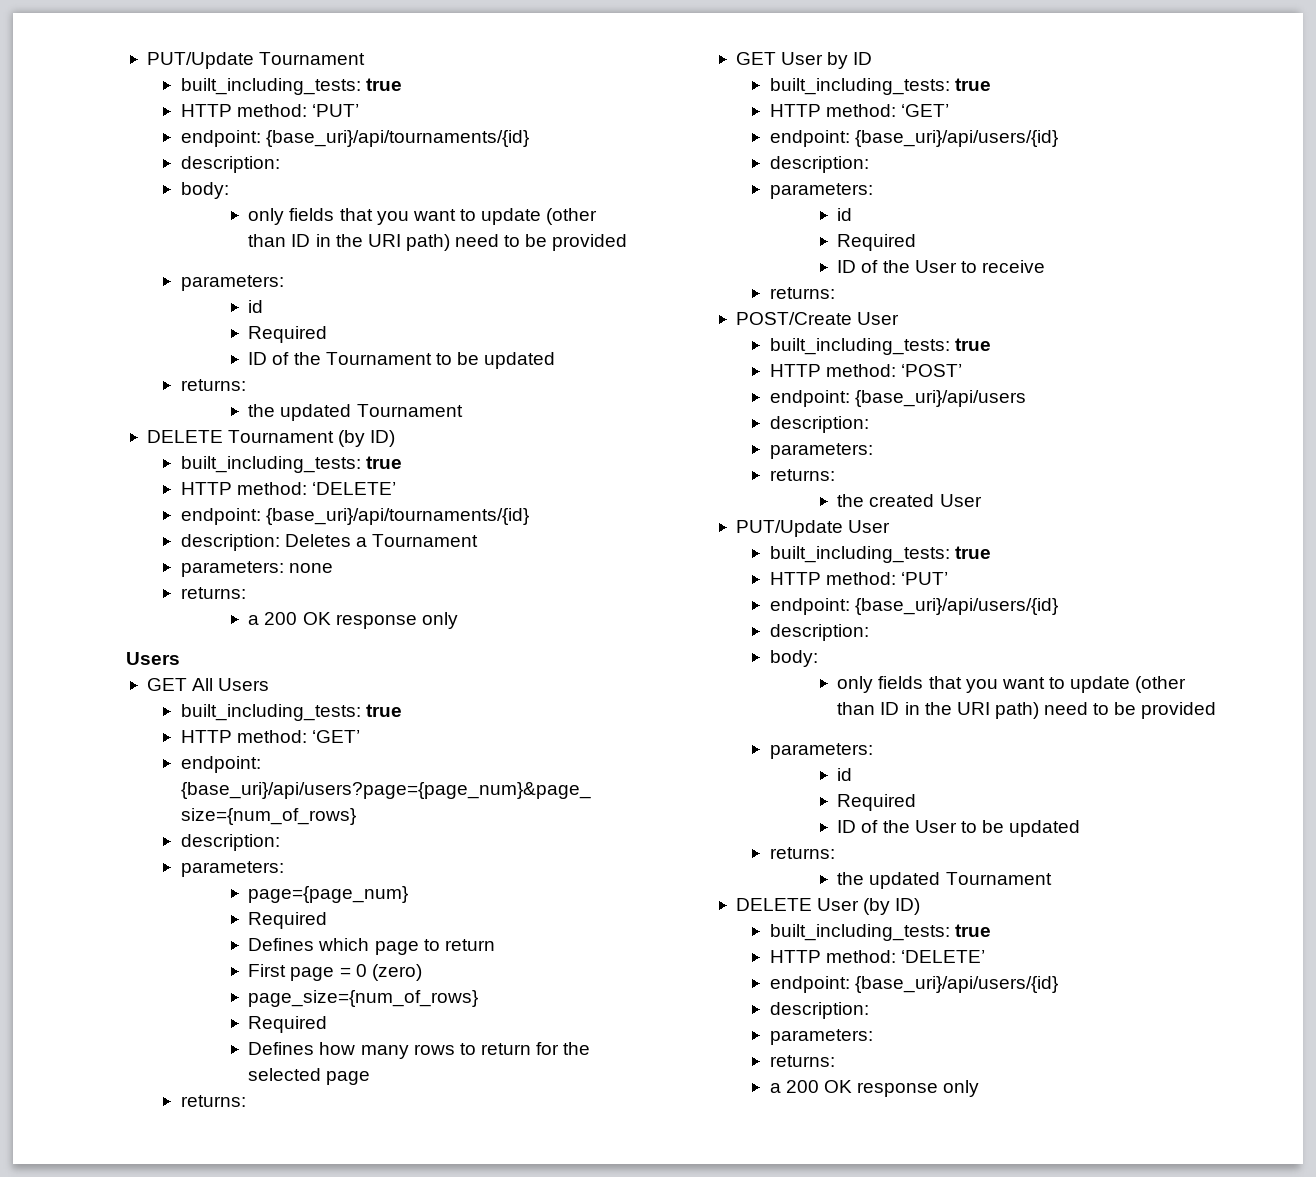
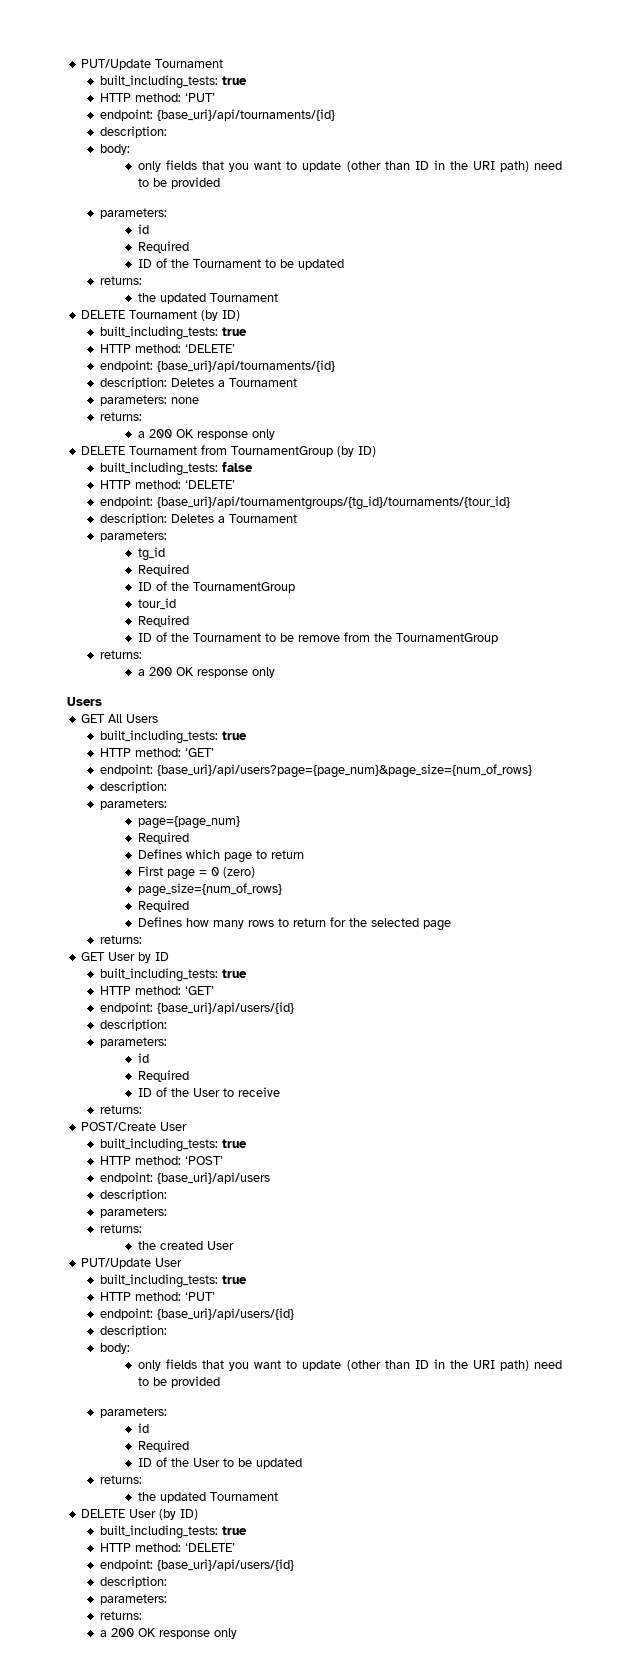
+ DELETE Tournament from TournamentGroup (by ID)
+ built_including_tests: false
+ HTTP method: ‘DELETE’
+ endpoint: {base_uri}/api/tournamentgroups/{tg_id}/tournaments/{tour_id}
+ description: Deletes a Tournament
+ parameters:
+ tg_id
+ Required
+ ID of the TournamentGroup
+ tour_id
+ Required
+ ID of the Tournament to be remove from the TournamentGroup
+ returns:
+ a 200 OK response only

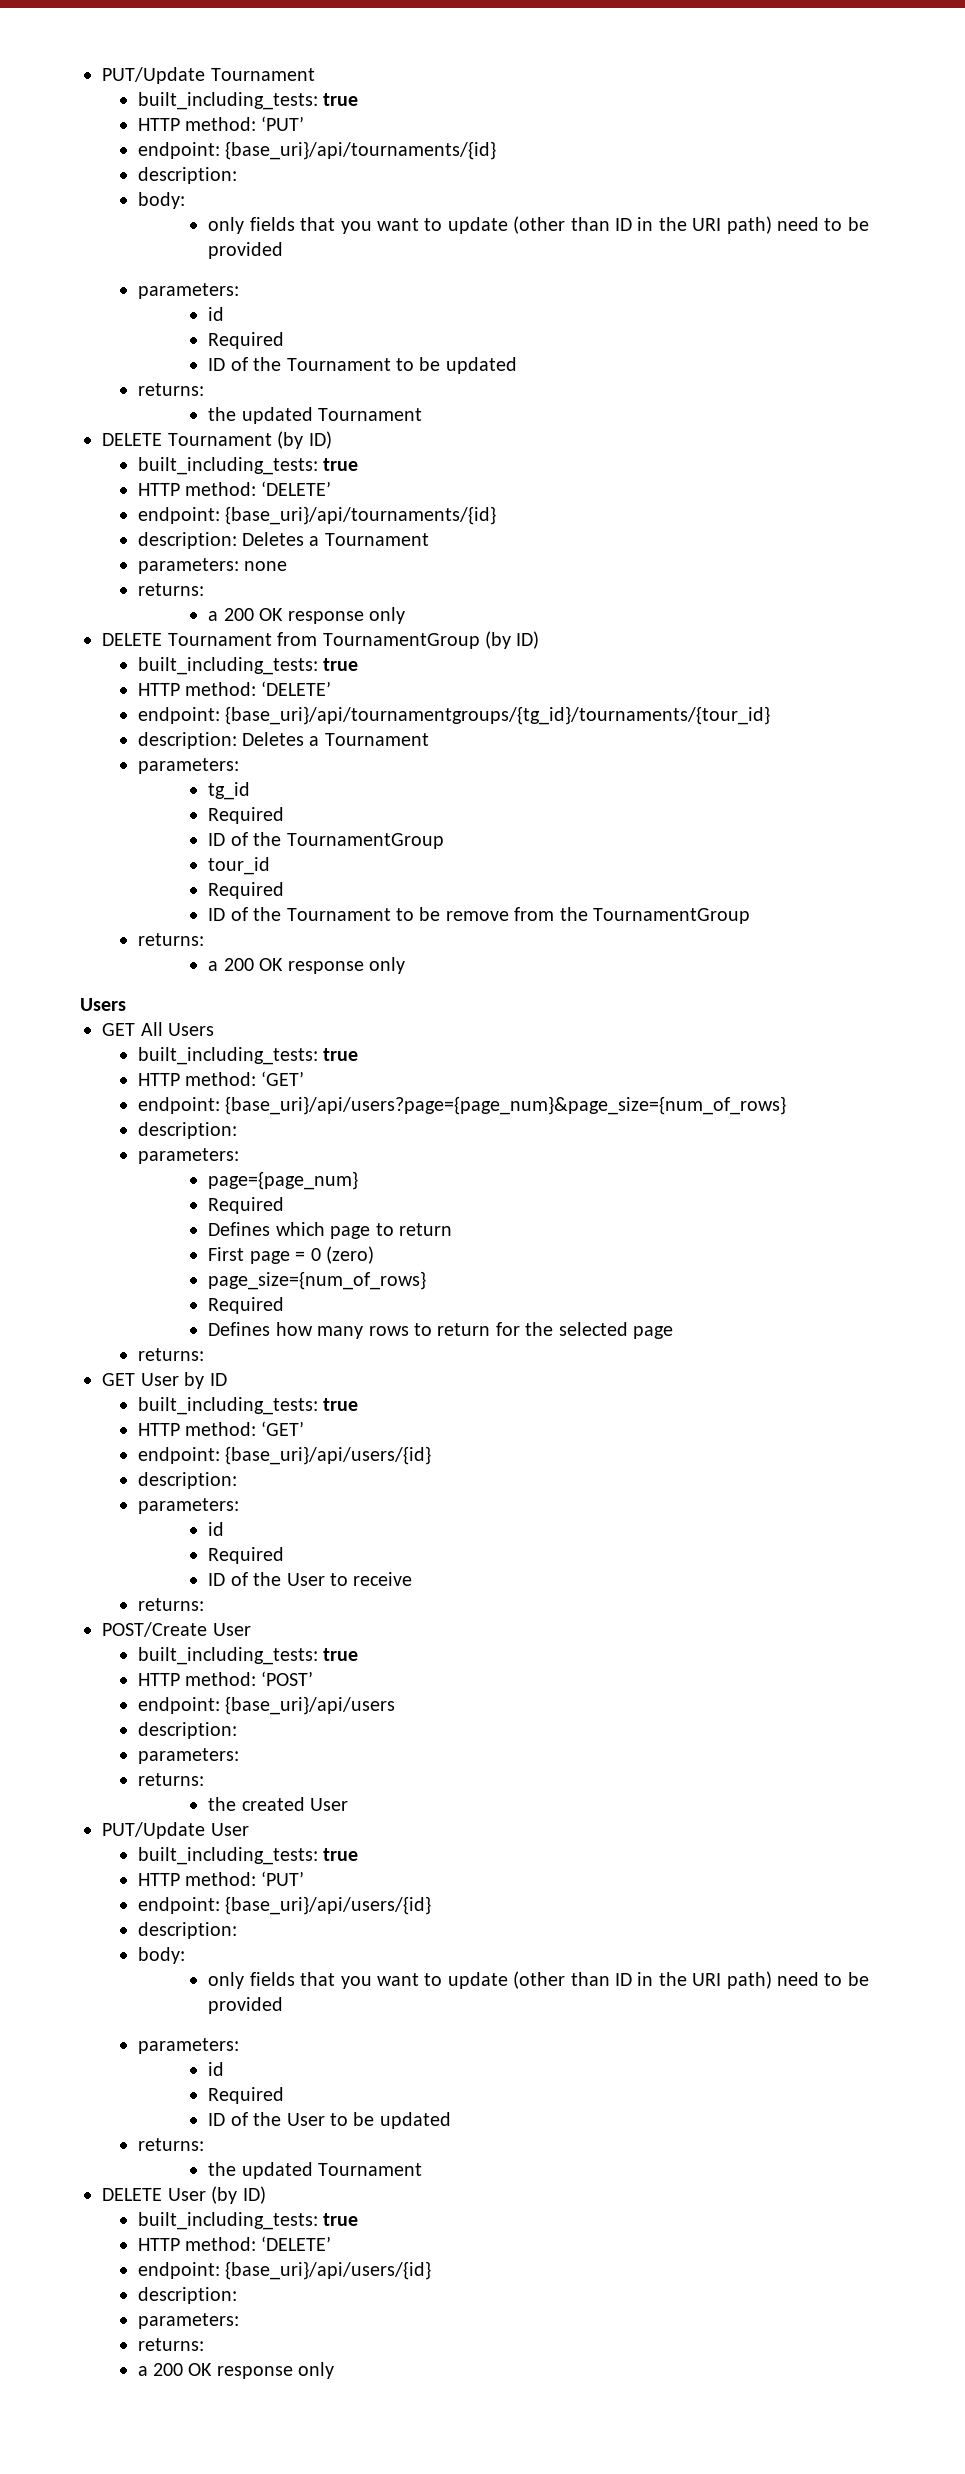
  DELETE Tournament from TournamentGroup (by ID)
- built_including_tests: false
+ built_including_tests: true

